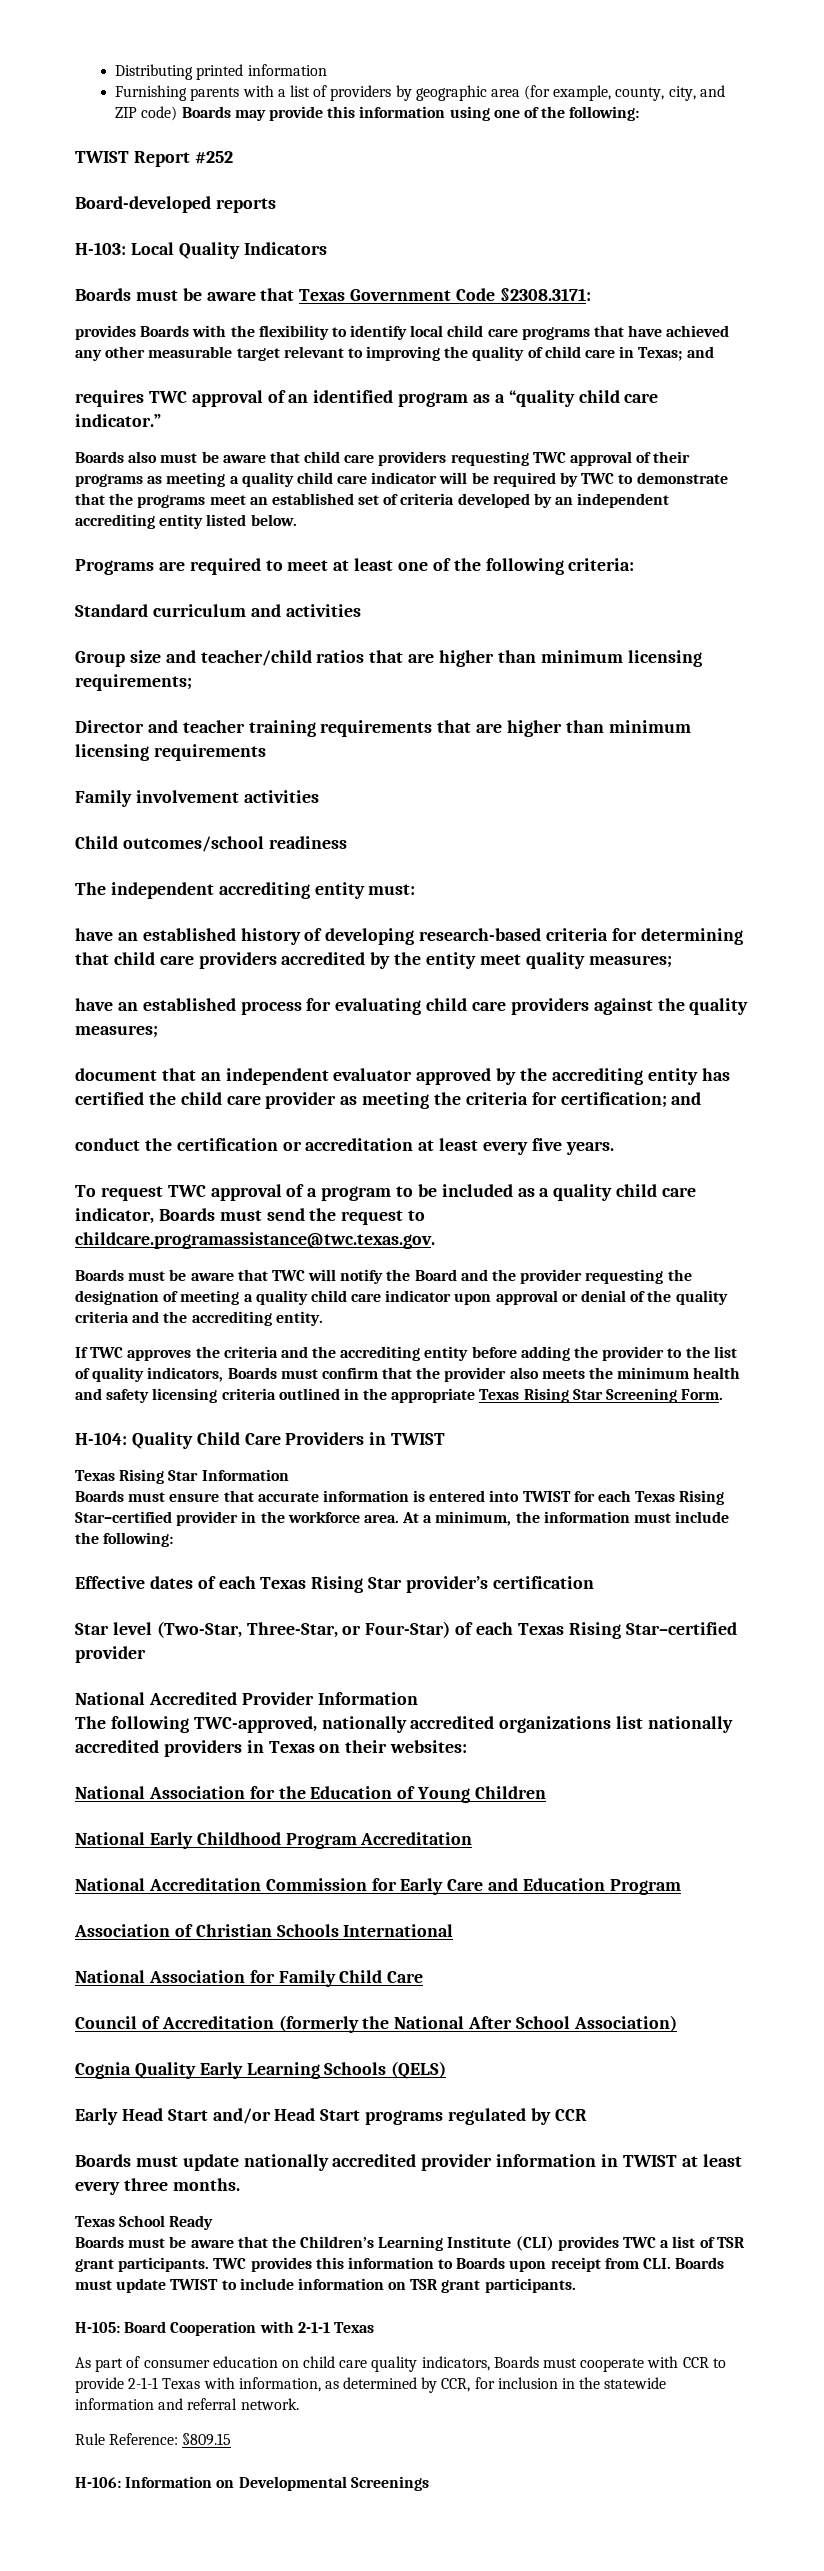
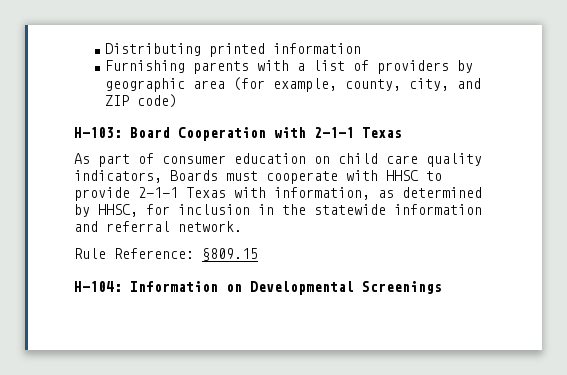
- Furnishing parents with a list of providers by geographic area (for example, county, city, and ZIP code) Boards may provide this information using one of the following:
- TWIST Report #252
- Board-developed reports
- H-103: Local Quality Indicators
- Boards must be aware that Texas Government Code §2308.3171:
- provides Boards with the flexibility to identify local child care programs that have achieved any other measurable target relevant to improving the quality of child care in Texas; and
- requires TWC approval of an identified program as a “quality child care indicator.”
- Boards also must be aware that child care providers requesting TWC approval of their programs as meeting a quality child care indicator will be required by TWC to demonstrate that the programs meet an established set of criteria developed by an independent accrediting entity listed below.
- Programs are required to meet at least one of the following criteria:
- Standard curriculum and activities
- Group size and teacher/child ratios that are higher than minimum licensing requirements;
- Director and teacher training requirements that are higher than minimum licensing requirements
- Family involvement activities
- Child outcomes/school readiness
- The independent accrediting entity must:
- have an established history of developing research-based criteria for determining that child care providers accredited by the entity meet quality measures;
- have an established process for evaluating child care providers against the quality measures;
- document that an independent evaluator approved by the accrediting entity has certified the child care provider as meeting the criteria for certification; and
- conduct the certification or accreditation at least every five years.
- To request TWC approval of a program to be included as a quality child care indicator, Boards must send the request to childcare.programassistance@twc.texas.gov.
- Boards must be aware that TWC will notify the Board and the provider requesting the designation of meeting a quality child care indicator upon approval or denial of the quality criteria and the accrediting entity.
- If TWC approves the criteria and the accrediting entity before adding the provider to the list of quality indicators, Boards must confirm that the provider also meets the minimum health and safety licensing criteria outlined in the appropriate Texas Rising Star Screening Form.
- H-104: Quality Child Care Providers in TWIST
- Texas Rising Star Information
- Boards must ensure that accurate information is entered into TWIST for each Texas Rising Star–certified provider in the workforce area. At a minimum, the information must include the following:
- Effective dates of each Texas Rising Star provider’s certification
- Star level (Two-Star, Three-Star, or Four-Star) of each Texas Rising Star–certified provider
- National Accredited Provider Information
- The following TWC-approved, nationally accredited organizations list nationally accredited providers in Texas on their websites:
- National Association for the Education of Young Children
- National Early Childhood Program Accreditation
- National Accreditation Commission for Early Care and Education Program
- Association of Christian Schools International
- National Association for Family Child Care
- Council of Accreditation (formerly the National After School Association)
- Cognia Quality Early Learning Schools (QELS)
- Early Head Start and/or Head Start programs regulated by CCR
- Boards must update nationally accredited provider information in TWIST at least every three months.
- Texas School Ready
- Boards must be aware that the Children’s Learning Institute (CLI) provides TWC a list of TSR grant participants. TWC provides this information to Boards upon receipt from CLI. Boards must update TWIST to include information on TSR grant participants.
- H-105: Board Cooperation with 2-1-1 Texas
+ Furnishing parents with a list of providers by geographic area (for example, county, city, and ZIP code)
+ H-103: Board Cooperation with 2-1-1 Texas
- As part of consumer education on child care quality indicators, Boards must cooperate with CCR to provide 2-1-1 Texas with information, as determined by CCR, for inclusion in the statewide information and referral network.
+ As part of consumer education on child care quality indicators, Boards must cooperate with HHSC to provide 2-1-1 Texas with information, as determined by HHSC, for inclusion in the statewide information and referral network.
- H-106: Information on Developmental Screenings
+ H-104: Information on Developmental Screenings

